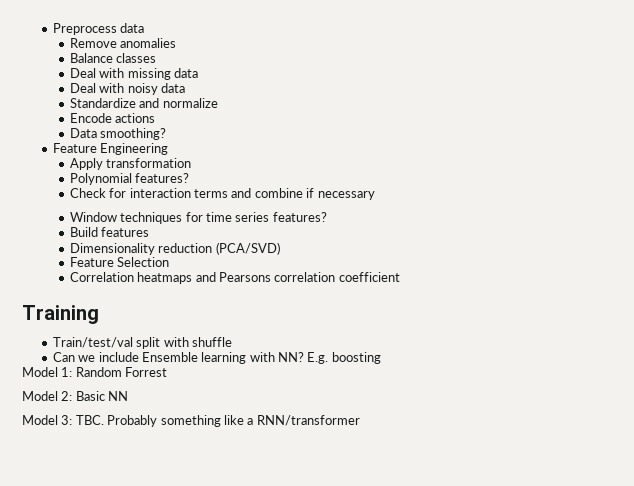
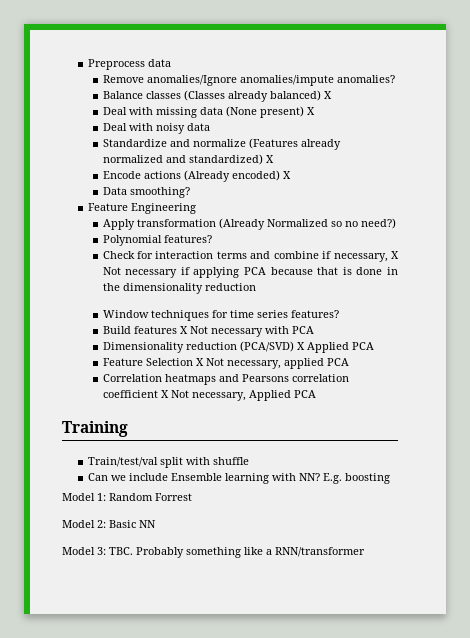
- Remove anomalies
+ Remove anomalies/Ignore anomalies/impute anomalies?
- Balance classes
+ Balance classes (Classes already balanced) X
- Deal with missing data
+ Deal with missing data (None present) X
- Standardize and normalize
+ Standardize and normalize (Features already normalized and standardized) X
- Encode actions
+ Encode actions (Already encoded) X
- Apply transformation
+ Apply transformation (Already Normalized so no need?)
- Check for interaction terms and combine if necessary
+ Check for interaction terms and combine if necessary, X Not necessary if applying PCA because that is done in the dimensionality reduction
- Build features
+ Build features X Not necessary with PCA
- Dimensionality reduction (PCA/SVD)
+ Dimensionality reduction (PCA/SVD) X Applied PCA
- Feature Selection
+ Feature Selection X Not necessary, applied PCA
- Correlation heatmaps and Pearsons correlation coefficient
+ Correlation heatmaps and Pearsons correlation coefficient X Not necessary, Applied PCA

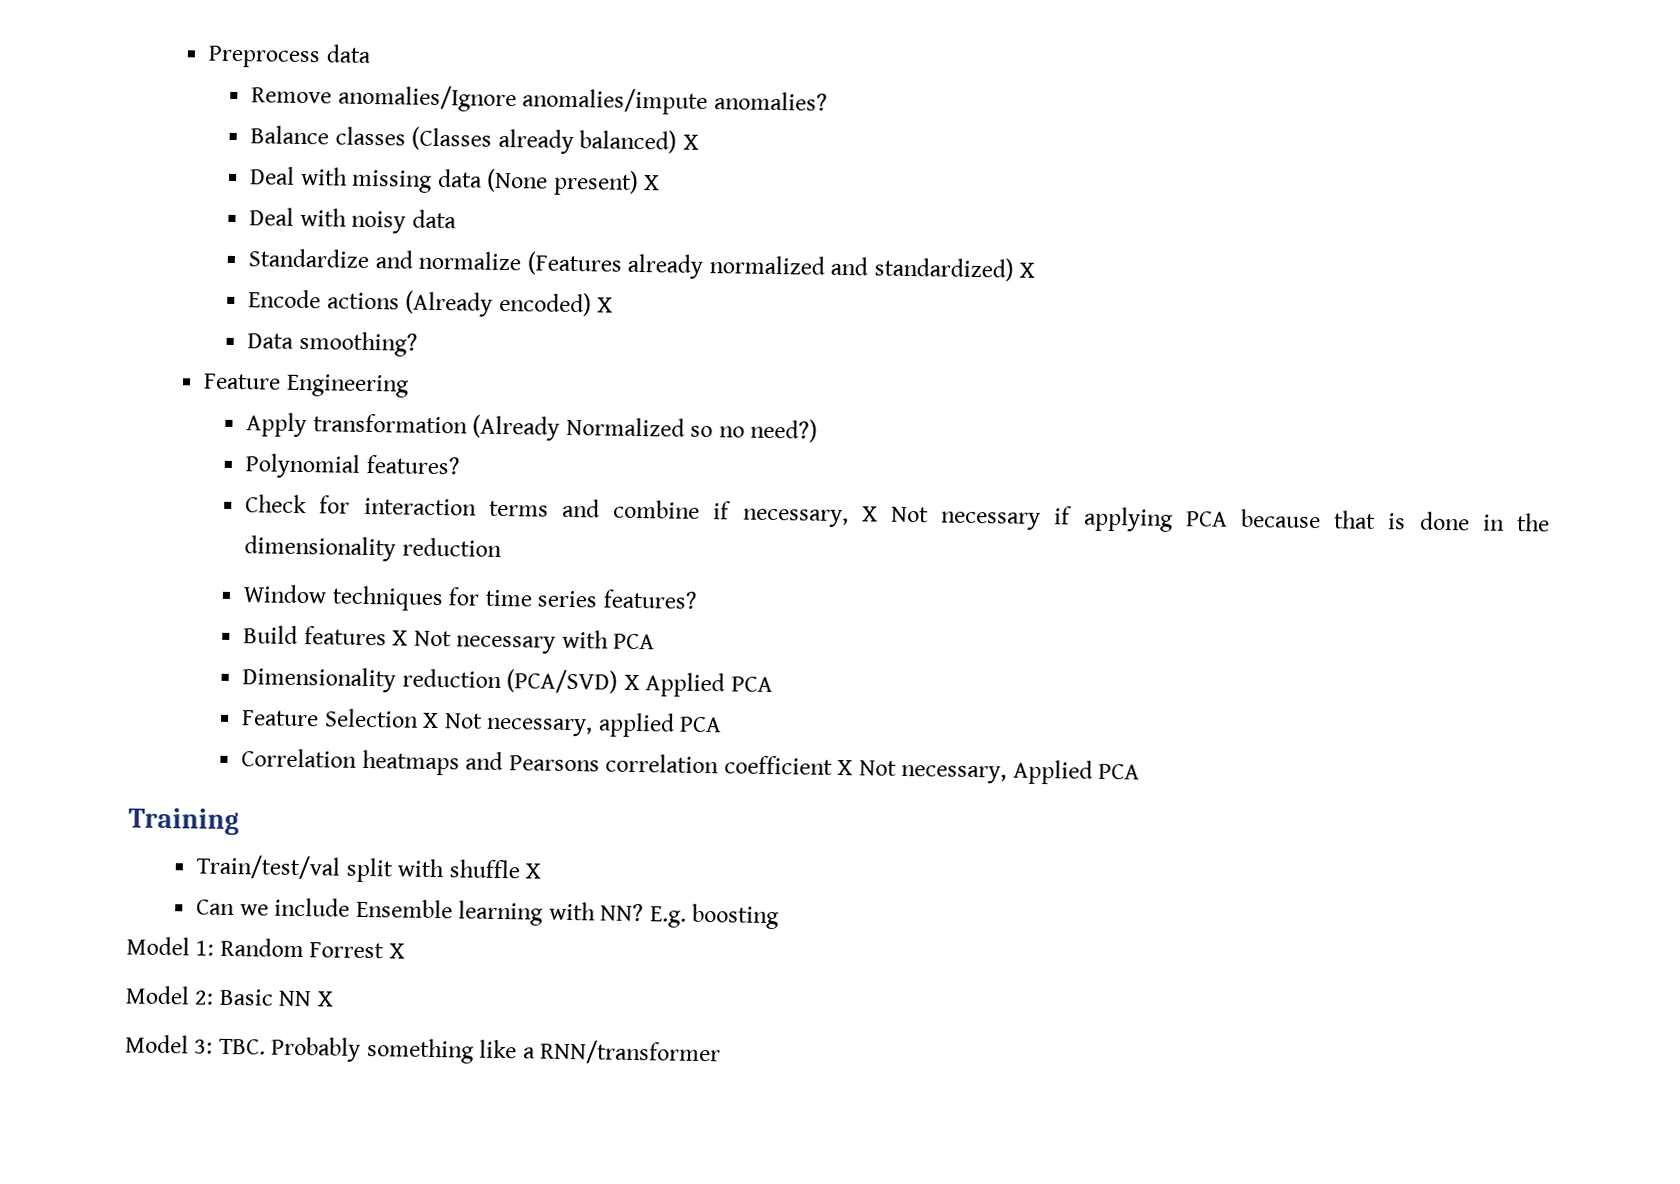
- Train/test/val split with shuffle
+ Train/test/val split with shuffle X
- Model 1: Random Forrest
+ Model 1: Random Forrest X
- Model 2: Basic NN
+ Model 2: Basic NN X

